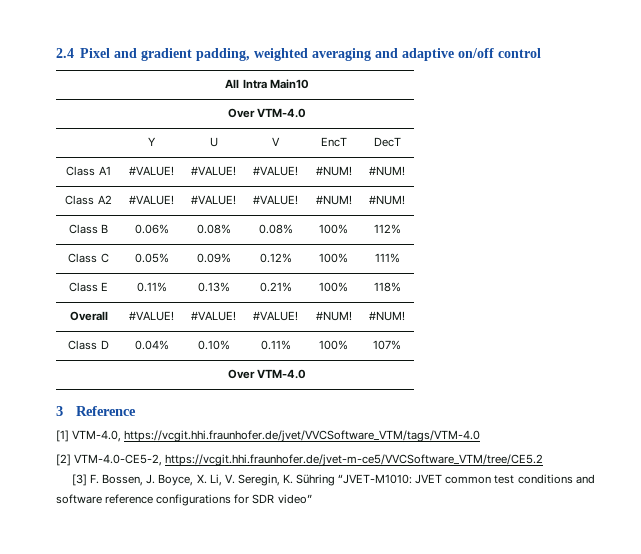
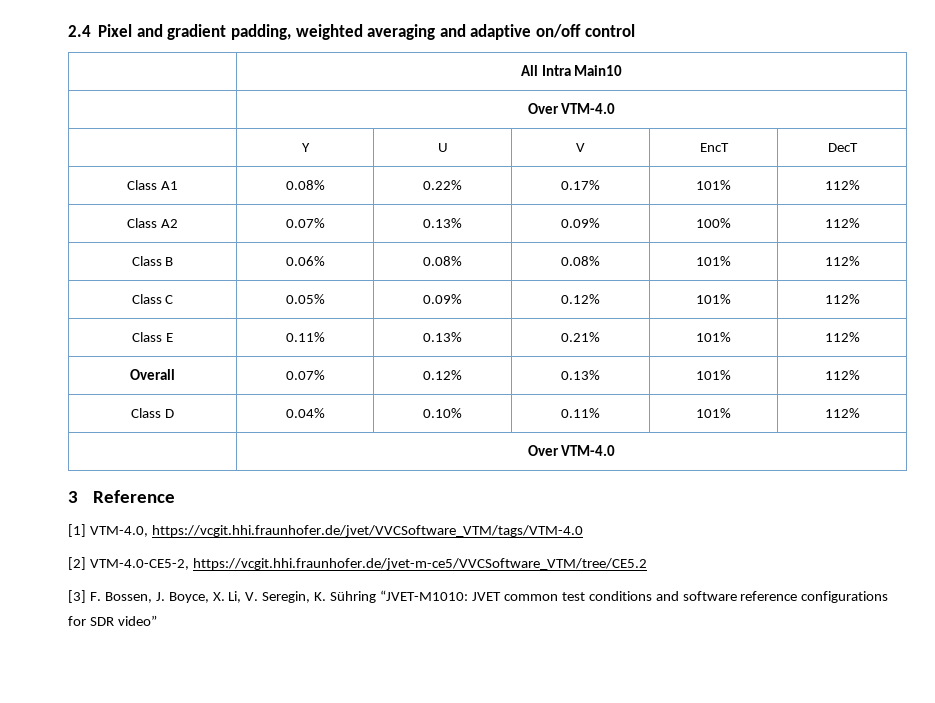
- Class A1 | #VALUE! | #VALUE! | #VALUE! | #NUM! | #NUM!
- Class A2 | #VALUE! | #VALUE! | #VALUE! | #NUM! | #NUM!
+ Class A1 | 0.08% | 0.22% | 0.17% | 101% | 112%
+ Class A2 | 0.07% | 0.13% | 0.09% | 100% | 112%
- Class B | 0.06% | 0.08% | 0.08% | 100% | 112%
+ Class B | 0.06% | 0.08% | 0.08% | 101% | 112%
- Class C | 0.05% | 0.09% | 0.12% | 100% | 111%
+ Class C | 0.05% | 0.09% | 0.12% | 101% | 112%
- Class E | 0.11% | 0.13% | 0.21% | 100% | 118%
+ Class E | 0.11% | 0.13% | 0.21% | 101% | 112%
- Overall | #VALUE! | #VALUE! | #VALUE! | #NUM! | #NUM!
+ Overall | 0.07% | 0.12% | 0.13% | 101% | 112%
- Class D | 0.04% | 0.10% | 0.11% | 100% | 107%
+ Class D | 0.04% | 0.10% | 0.11% | 101% | 112%

